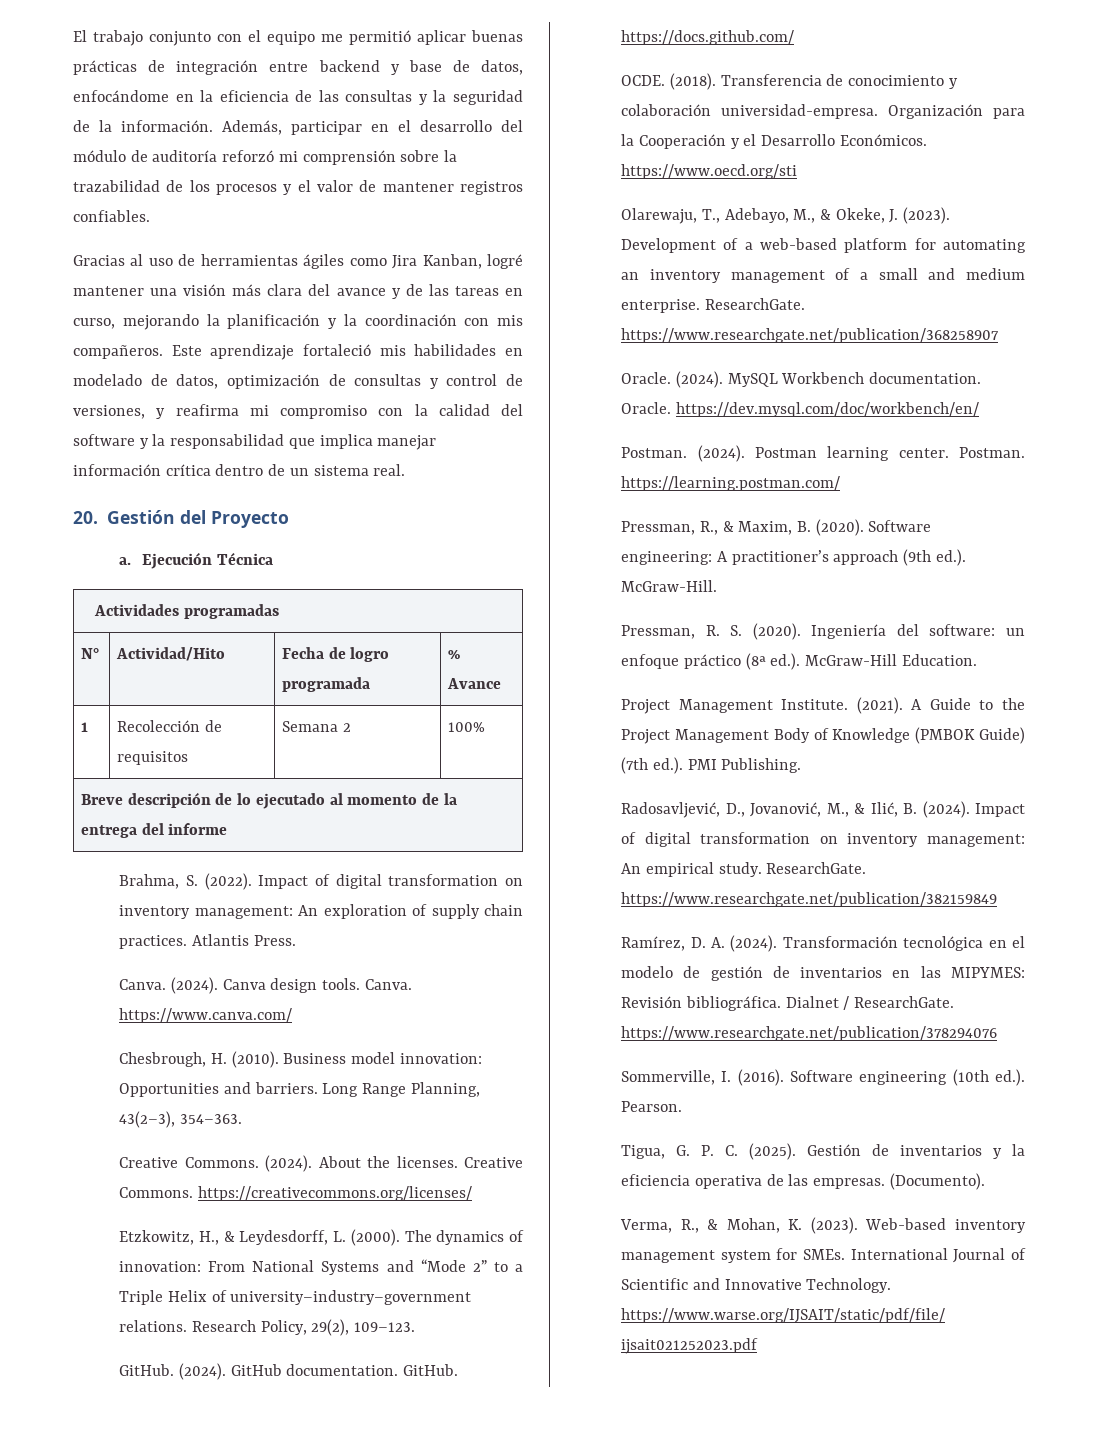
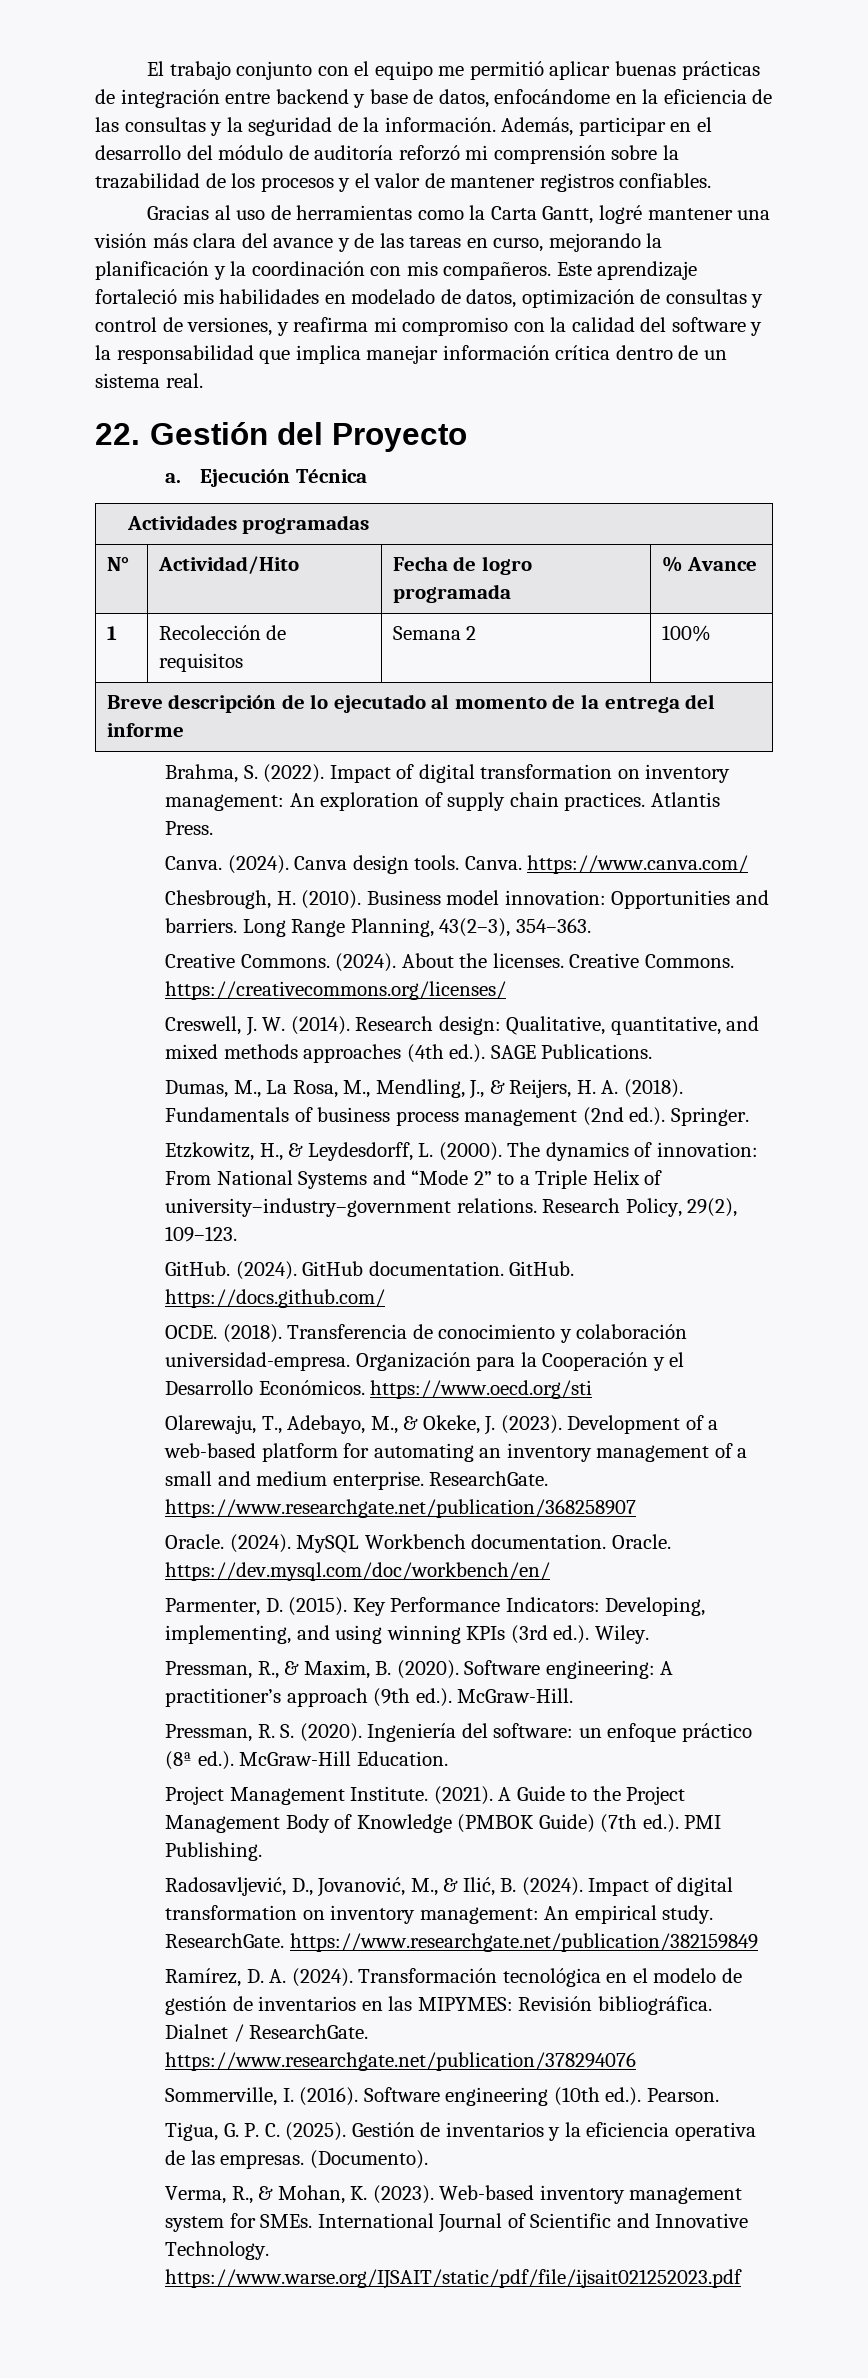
- Gracias al uso de herramientas ágiles como Jira Kanban, logré mantener una visión más clara del avance y de las tareas en curso, mejorando la planificación y la coordinación con mis compañeros.
+ Gracias al uso de herramientas como la Carta Gantt, logré mantener una visión más clara del avance y de las tareas en curso, mejorando la planificación y la coordinación con mis compañeros.
- 20. Gestión del Proyecto
+ 22. Gestión del Proyecto
+ Creswell, J. W. (2014). Research design: Qualitative, quantitative, and mixed methods approaches (4th ed.). SAGE Publications.
+ Dumas, M., La Rosa, M., Mendling, J., & Reijers, H. A. (2018). Fundamentals of business process management (2nd ed.). Springer.
- Postman. (2024). Postman learning center. Postman. https://learning.postman.com/
+ Parmenter, D. (2015). Key Performance Indicators: Developing, implementing, and using winning KPIs (3rd ed.). Wiley.

